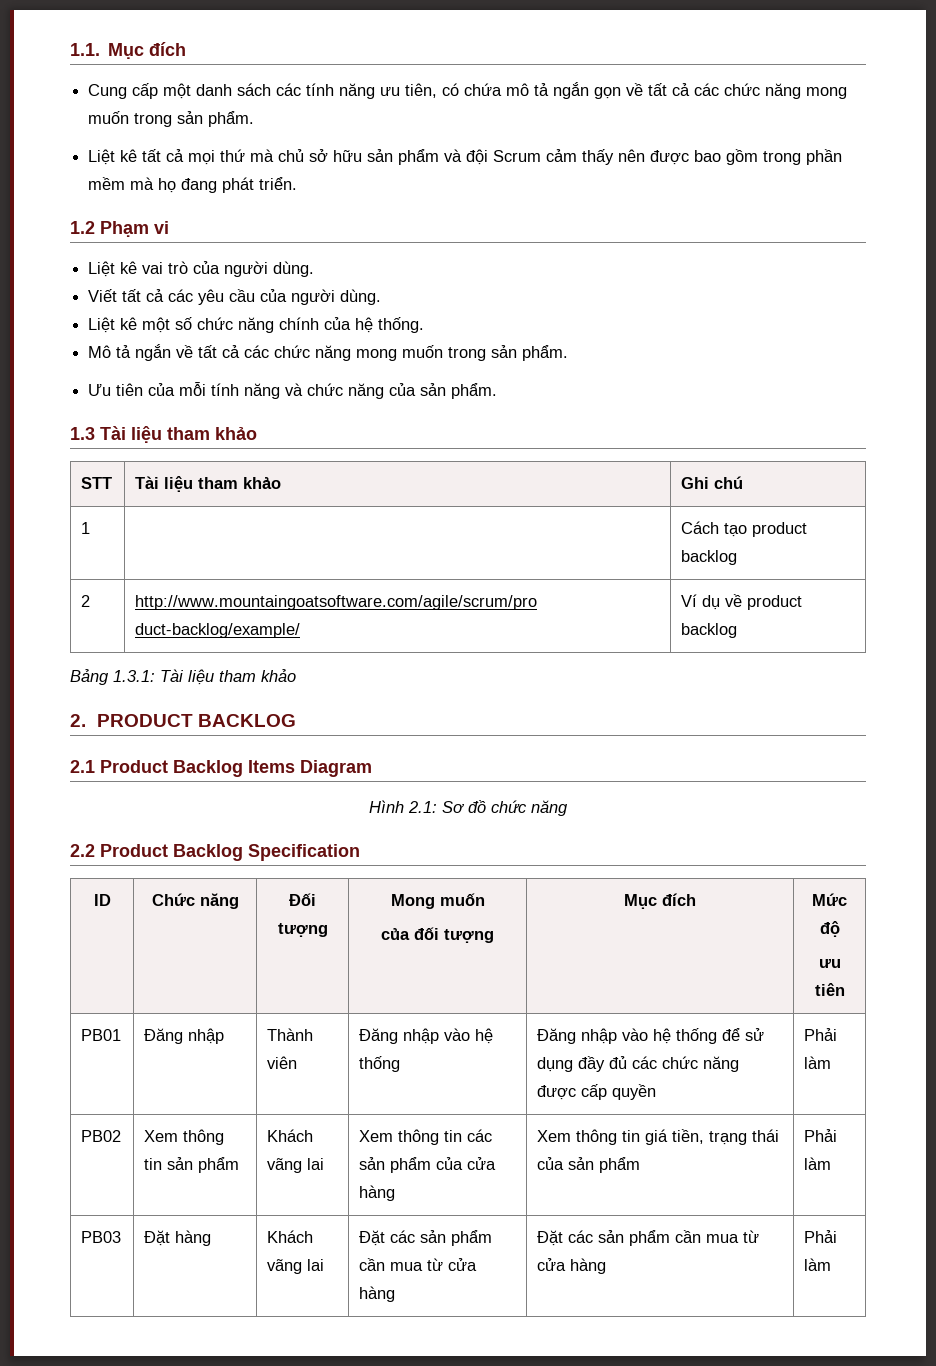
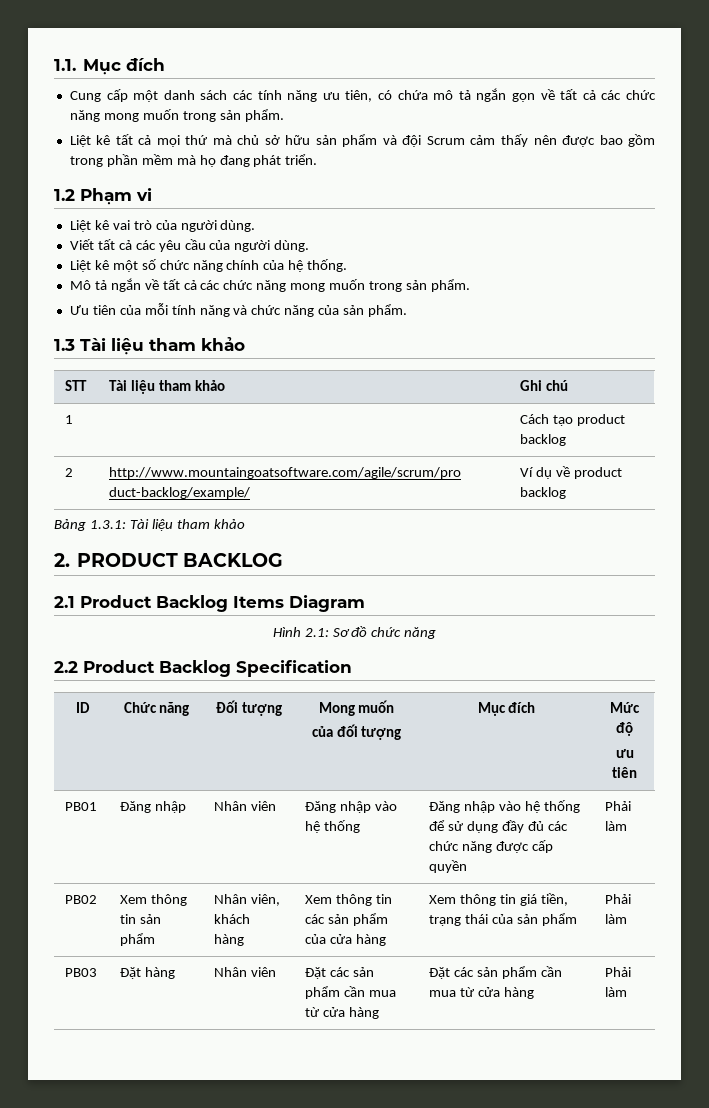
- PB01 | Đăng nhập | Thành viên | Đăng nhập vào hệ thống | Đăng nhập vào hệ thống để sử dụng đầy đủ các chức năng được cấp quyền | Phải làm
+ PB01 | Đăng nhập | Nhân viên | Đăng nhập vào hệ thống | Đăng nhập vào hệ thống để sử dụng đầy đủ các chức năng được cấp quyền | Phải làm
- PB02 | Xem thông tin sản phẩm | Khách vãng lai | Xem thông tin các sản phẩm của cửa hàng | Xem thông tin giá tiền, trạng thái của sản phẩm | Phải làm
+ PB02 | Xem thông tin sản phẩm | Nhân viên, khách hàng | Xem thông tin các sản phẩm của cửa hàng | Xem thông tin giá tiền, trạng thái của sản phẩm | Phải làm
- PB03 | Đặt hàng | Khách vãng lai | Đặt các sản phẩm cần mua từ cửa hàng | Đặt các sản phẩm cần mua từ cửa hàng | Phải làm
+ PB03 | Đặt hàng | Nhân viên | Đặt các sản phẩm cần mua từ cửa hàng | Đặt các sản phẩm cần mua từ cửa hàng | Phải làm

